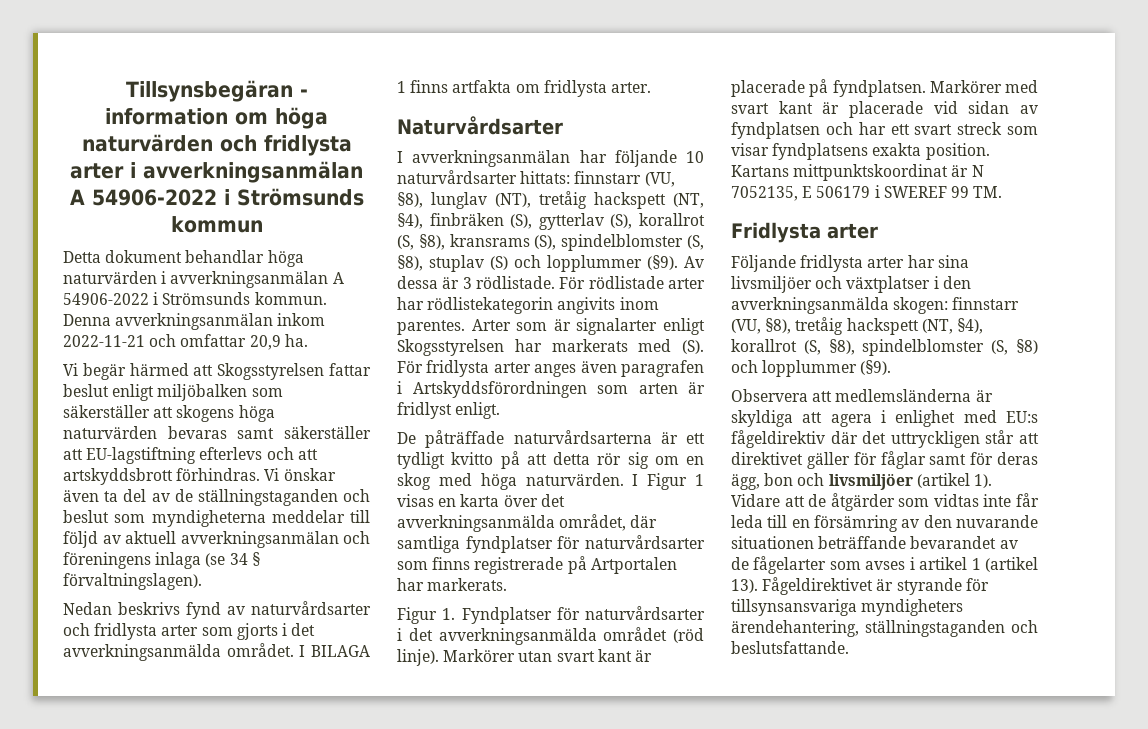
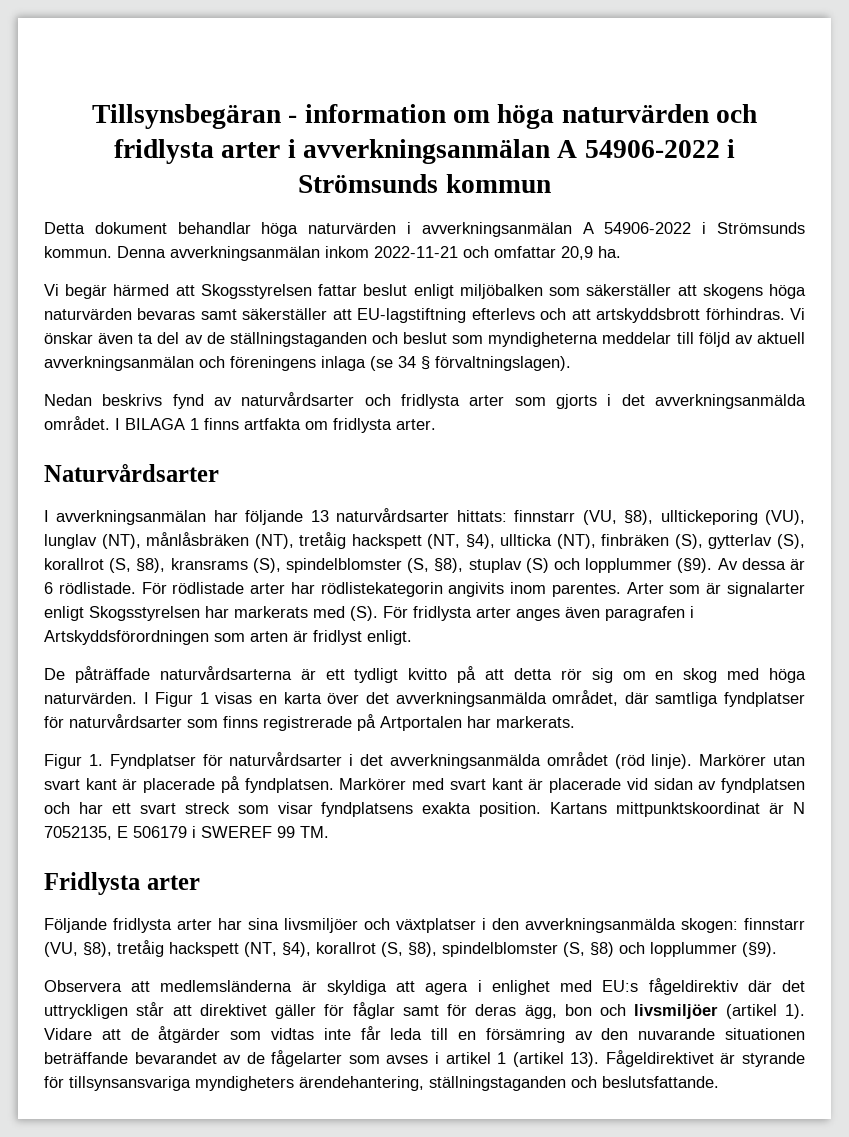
- I avverkningsanmälan har följande 10 naturvårdsarter hittats: finnstarr (VU, §8), lunglav (NT), tretåig hackspett (NT, §4), finbräken (S), gytterlav (S), korallrot (S, §8), kransrams (S), spindelblomster (S, §8), stuplav (S) och lopplummer (§9).
+ I avverkningsanmälan har följande 13 naturvårdsarter hittats: finnstarr (VU, §8), ulltickeporing (VU), lunglav (NT), månlåsbräken (NT), tretåig hackspett (NT, §4), ullticka (NT), finbräken (S), gytterlav (S), korallrot (S, §8), kransrams (S), spindelblomster (S, §8), stuplav (S) och lopplummer (§9).
- Av dessa är 3 rödlistade.
+ Av dessa är 6 rödlistade.

